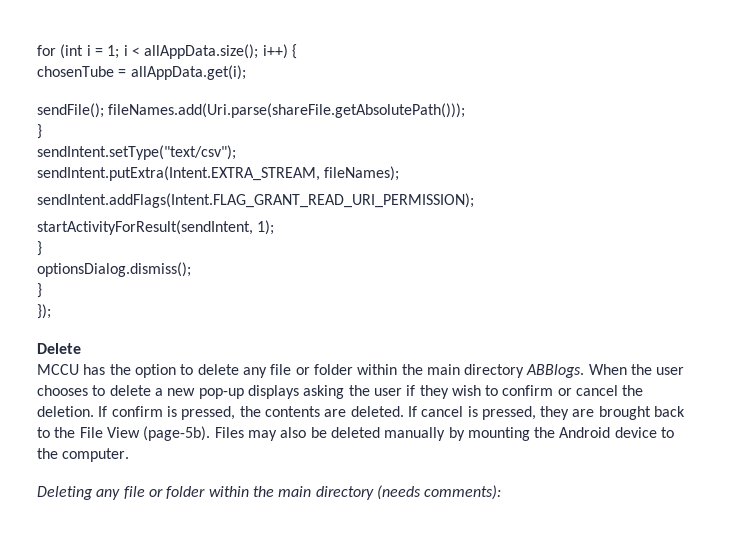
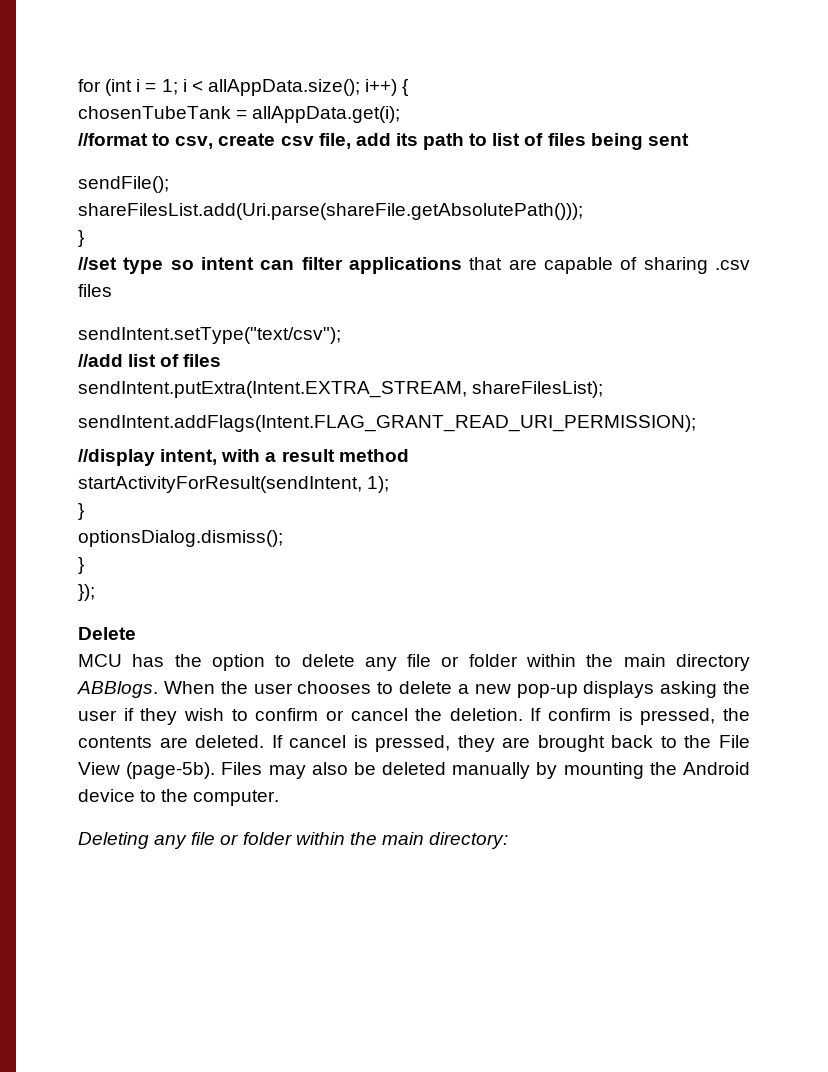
- chosenTube = allAppData.get(i);
+ chosenTubeTank = allAppData.get(i);
+ //format to csv, create csv file, add its path to list of files being sent
- sendFile(); fileNames.add(Uri.parse(shareFile.getAbsolutePath()));
+ sendFile();
+ shareFilesList.add(Uri.parse(shareFile.getAbsolutePath()));
  }
+ //set type so intent can filter applications that are capable of sharing .csv files
  sendIntent.setType("text/csv");
+ //add list of files
- sendIntent.putExtra(Intent.EXTRA_STREAM, fileNames);
+ sendIntent.putExtra(Intent.EXTRA_STREAM, shareFilesList);
+ //display intent, with a result method
- MCCU has the option to delete any file or folder within the main directory ABBlogs.
+ MCU has the option to delete any file or folder within the main directory ABBlogs.
- Deleting any file or folder within the main directory (needs comments):
+ Deleting any file or folder within the main directory:

